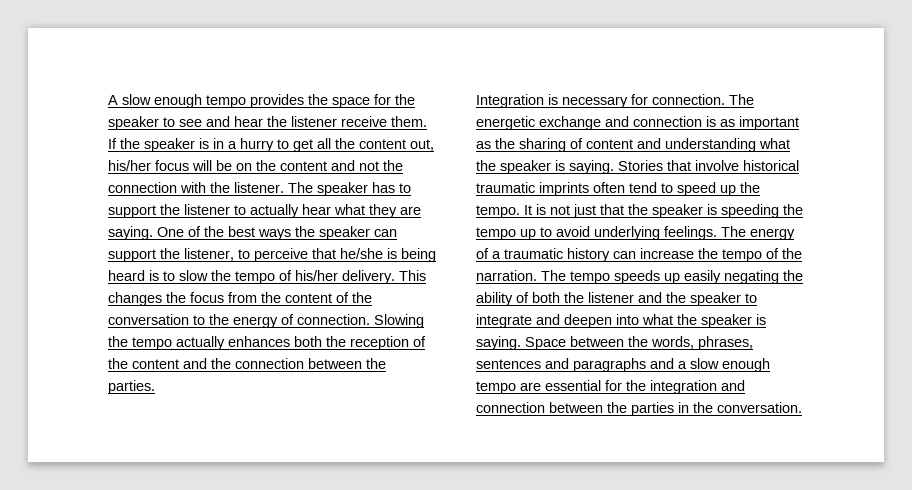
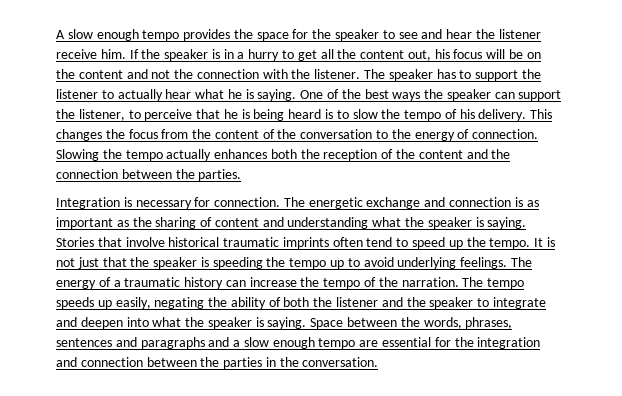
- A slow enough tempo provides the space for the speaker to see and hear the listener receive them.
+ A slow enough tempo provides the space for the speaker to see and hear the listener receive him.
- If the speaker is in a hurry to get all the content out, his/her focus will be on the content and not the connection with the listener.
+ If the speaker is in a hurry to get all the content out, his focus will be on the content and not the connection with the listener.
- The speaker has to support the listener to actually hear what they are saying.
+ The speaker has to support the listener to actually hear what he is saying.
- One of the best ways the speaker can support the listener, to perceive that he/she is being heard is to slow the tempo of his/her delivery.
+ One of the best ways the speaker can support the listener, to perceive that he is being heard is to slow the tempo of his delivery.
- The tempo speeds up easily negating the ability of both the listener and the speaker to integrate and deepen into what the speaker is saying.
+ The tempo speeds up easily, negating the ability of both the listener and the speaker to integrate and deepen into what the speaker is saying.

